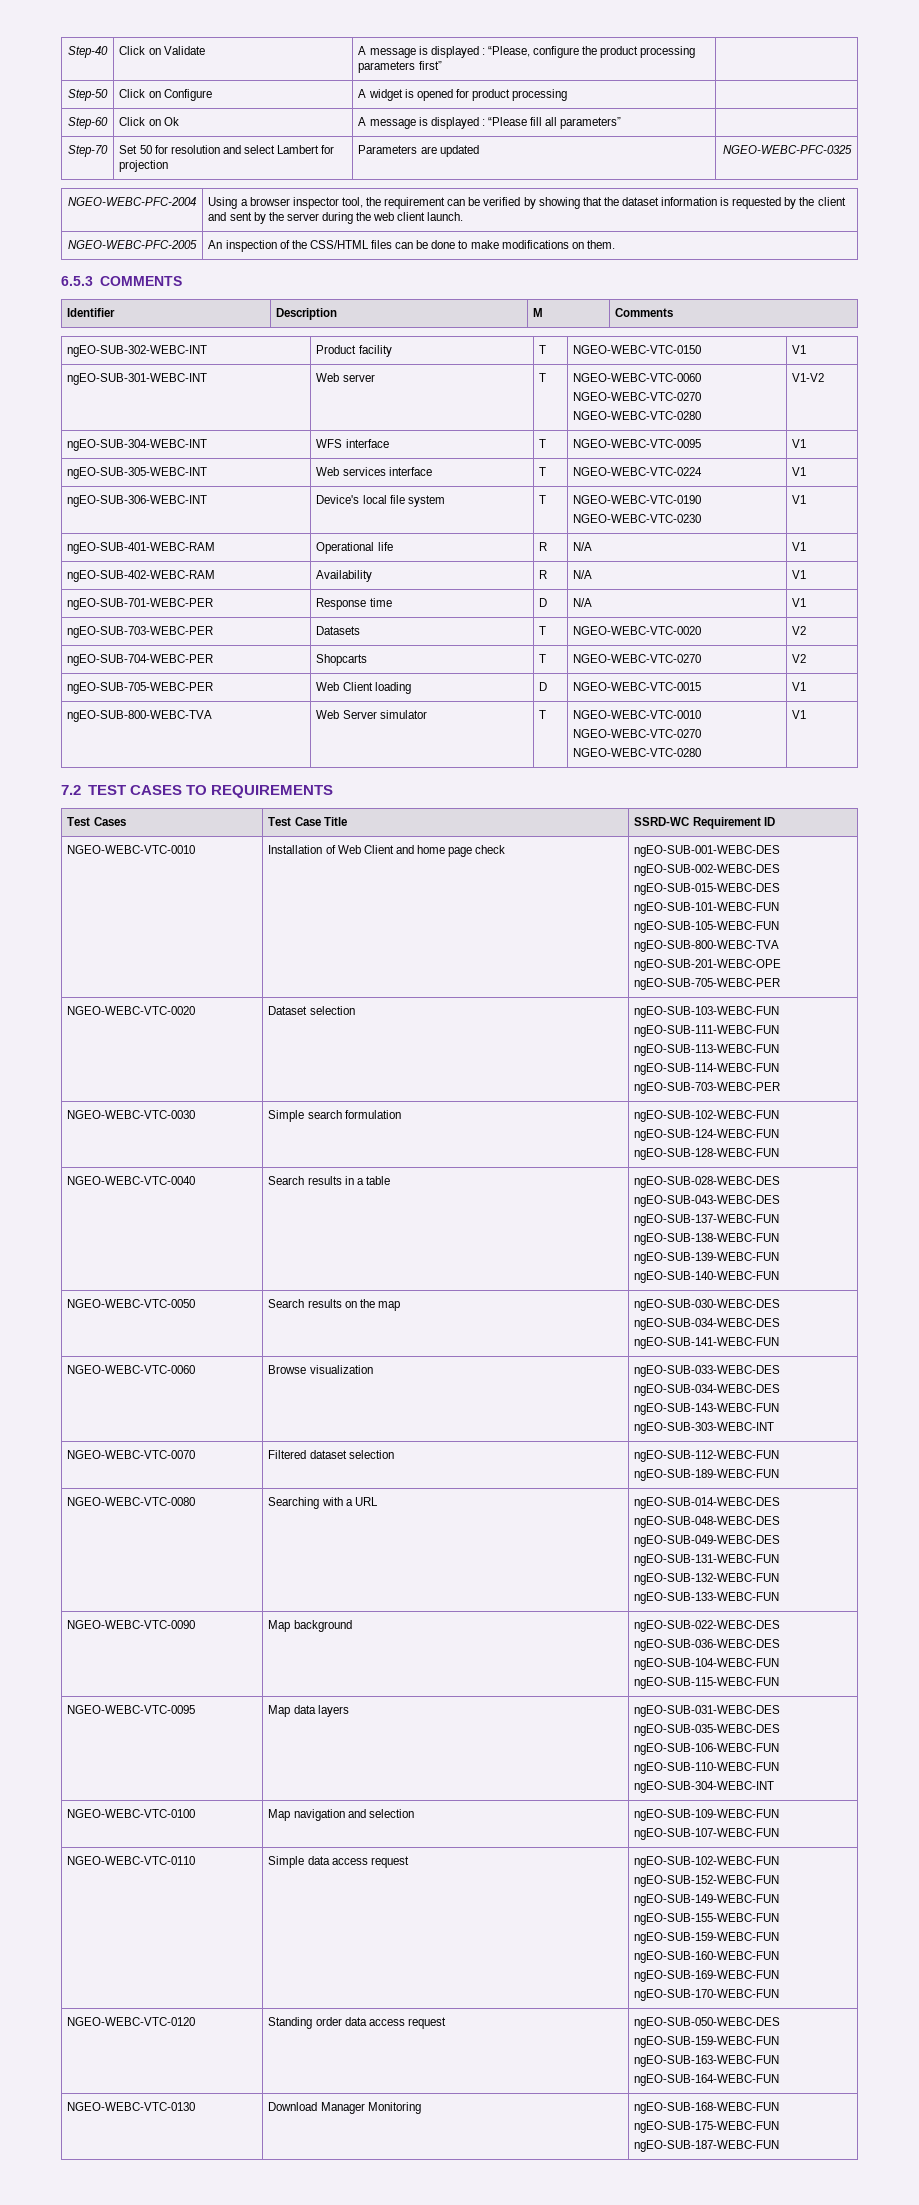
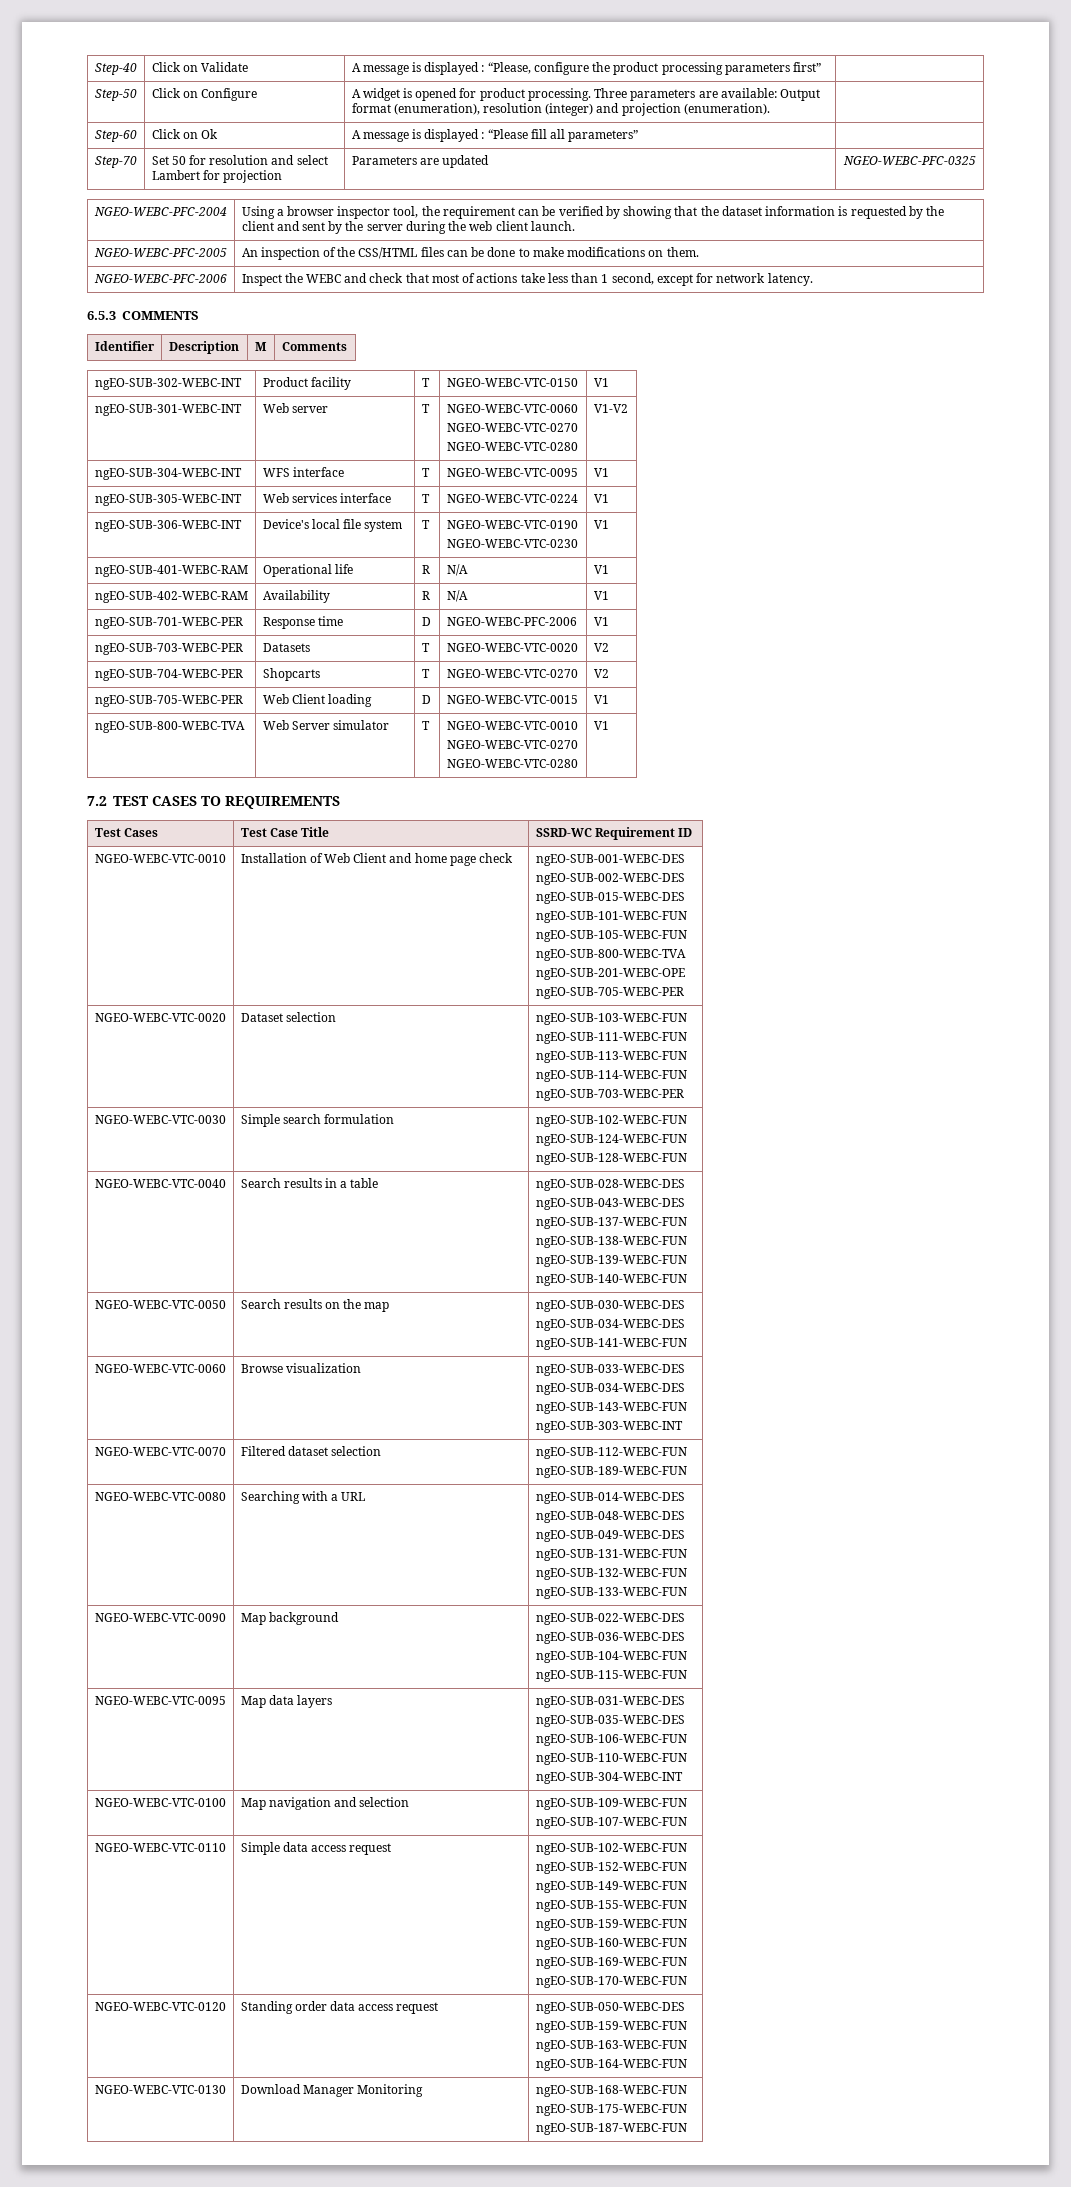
- Step-50 | Click on Configure | A widget is opened for product processing |
+ Step-50 | Click on Configure | A widget is opened for product processing. Three parameters are available: Output format (enumeration), resolution (integer) and projection (enumeration). |
+ NGEO-WEBC-PFC-2006 | Inspect the WEBC and check that most of actions take less than 1 second, except for network latency.
- ngEO-SUB-701-WEBC-PER | Response time | D | N/A | V1
+ ngEO-SUB-701-WEBC-PER | Response time | D | NGEO-WEBC-PFC-2006 | V1

